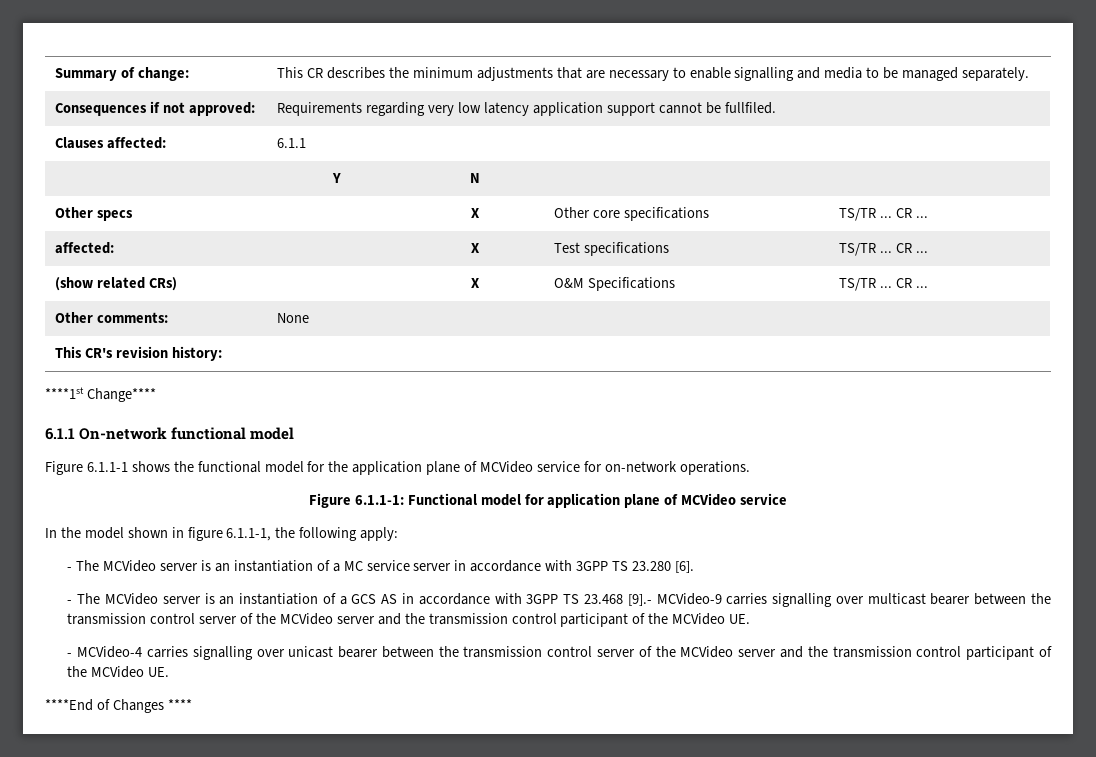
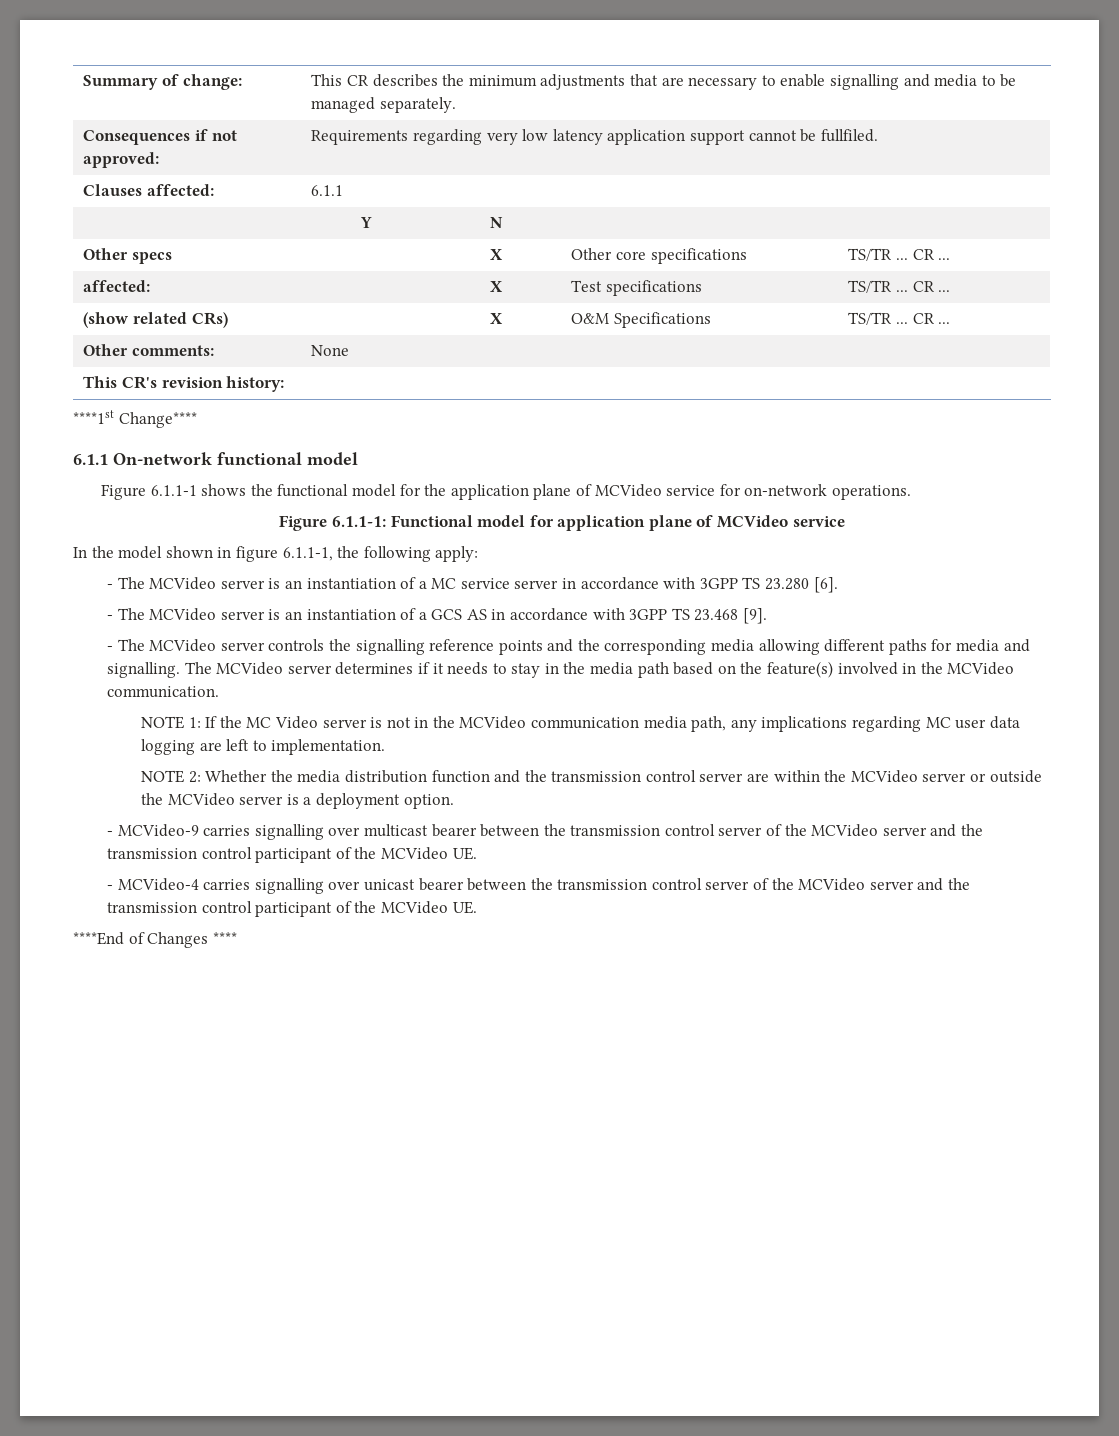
- - The MCVideo server is an instantiation of a GCS AS in accordance with 3GPP TS 23.468 [9].- MCVideo-9 carries signalling over multicast bearer between the transmission control server of the MCVideo server and the transmission control participant of the MCVideo UE.
+ - The MCVideo server is an instantiation of a GCS AS in accordance with 3GPP TS 23.468 [9].
+ - The MCVideo server controls the signalling reference points and the corresponding media allowing different paths for media and signalling. The MCVideo server determines if it needs to stay in the media path based on the feature(s) involved in the MCVideo communication.
+ NOTE 1: If the MC Video server is not in the MCVideo communication media path, any implications regarding MC user data logging are left to implementation.
+ NOTE 2: Whether the media distribution function and the transmission control server are within the MCVideo server or outside the MCVideo server is a deployment option.
+ - MCVideo-9 carries signalling over multicast bearer between the transmission control server of the MCVideo server and the transmission control participant of the MCVideo UE.

